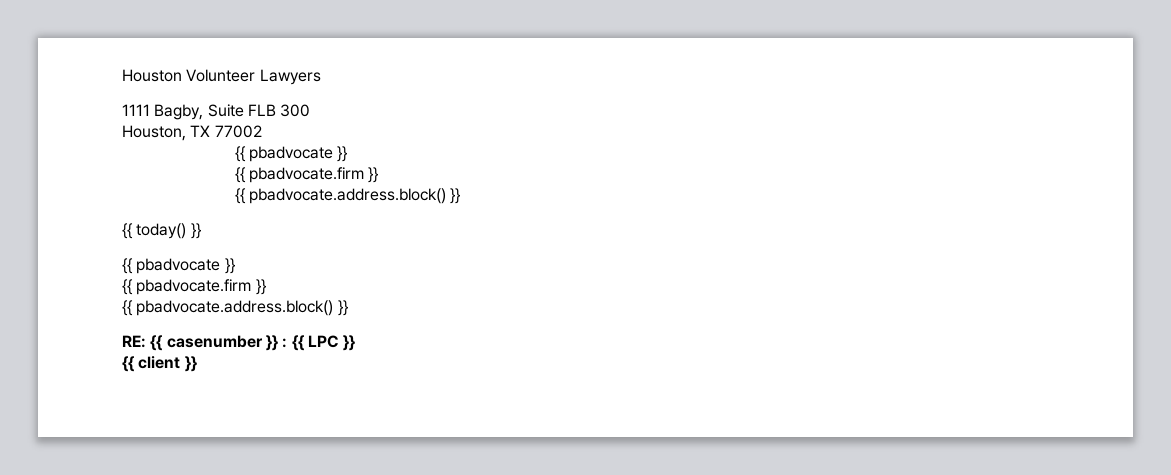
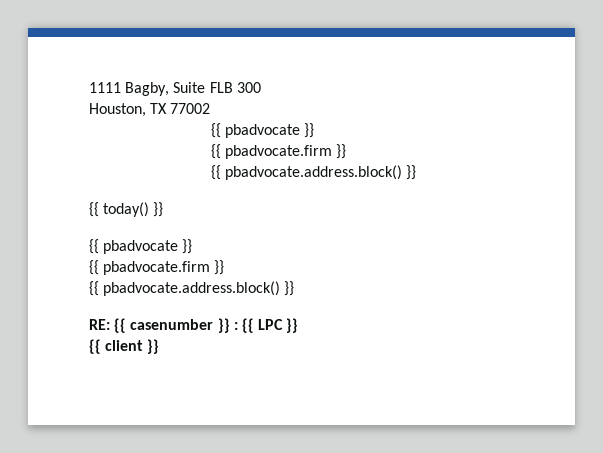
- Houston Volunteer Lawyers

